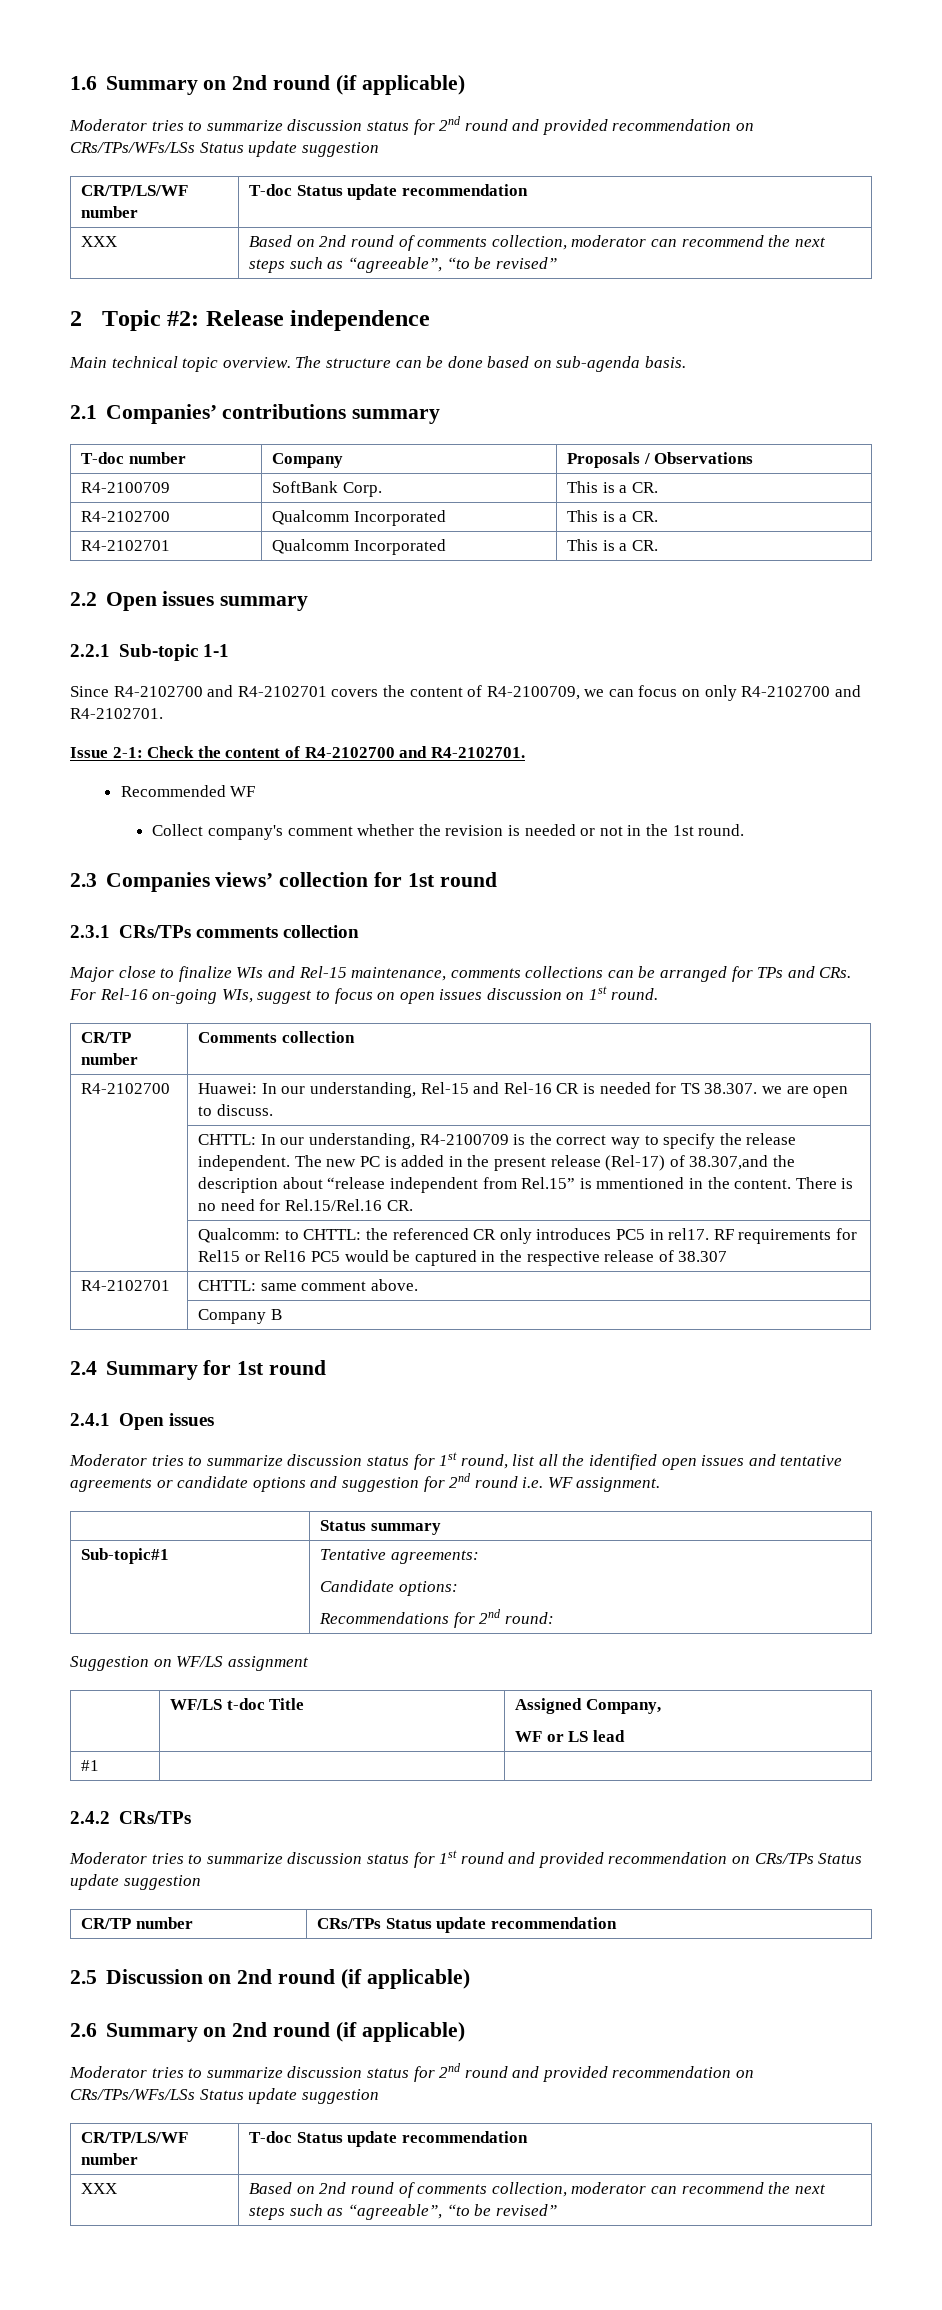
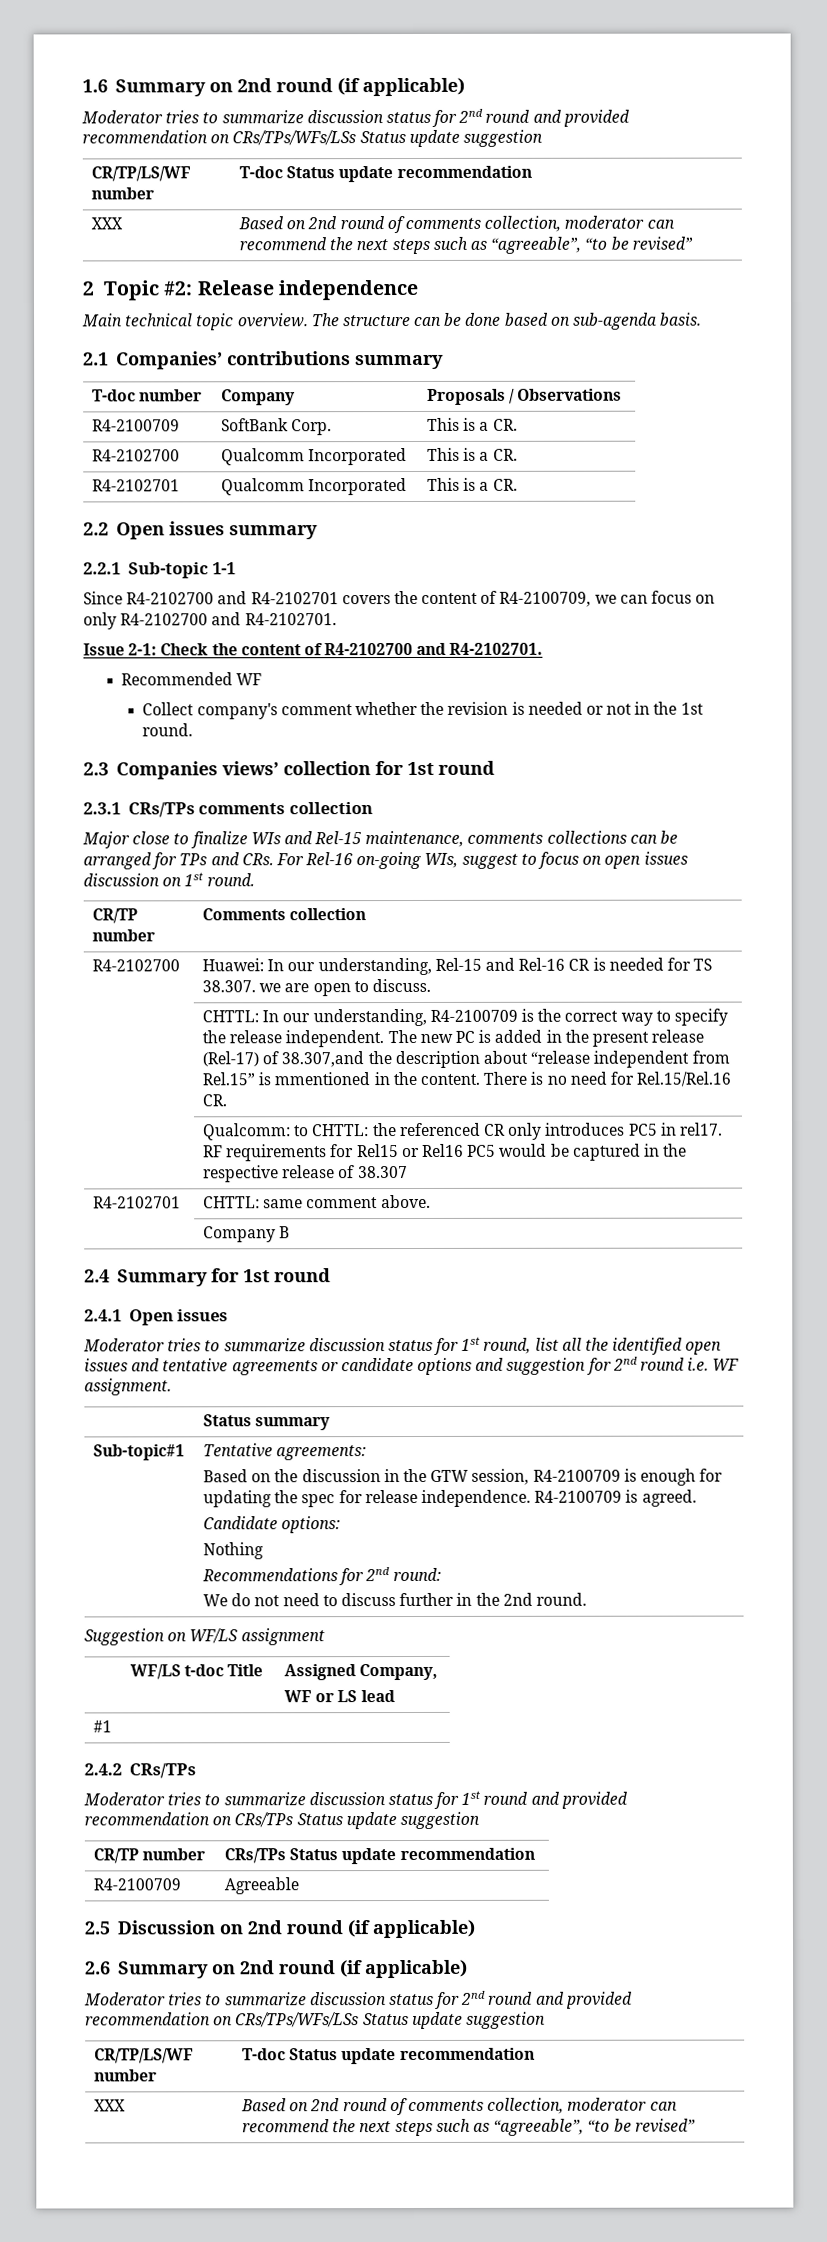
+ Based on the discussion in the GTW session, R4-2100709 is enough for updating the spec for release independence. R4-2100709 is agreed.
+ Nothing
+ We do not need to discuss further in the 2nd round.
+ R4-2100709 | Agreeable

